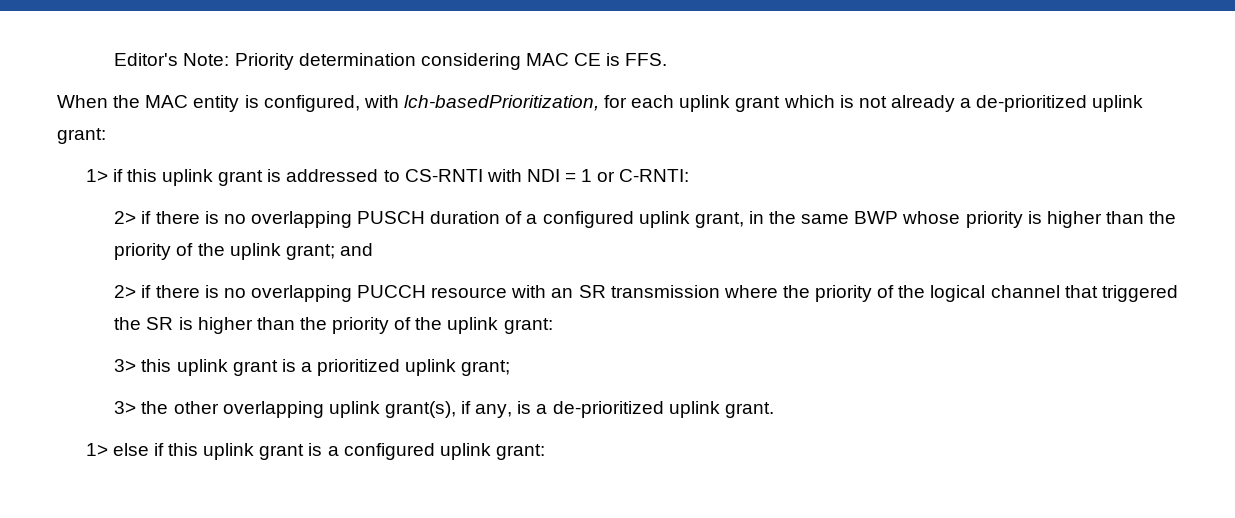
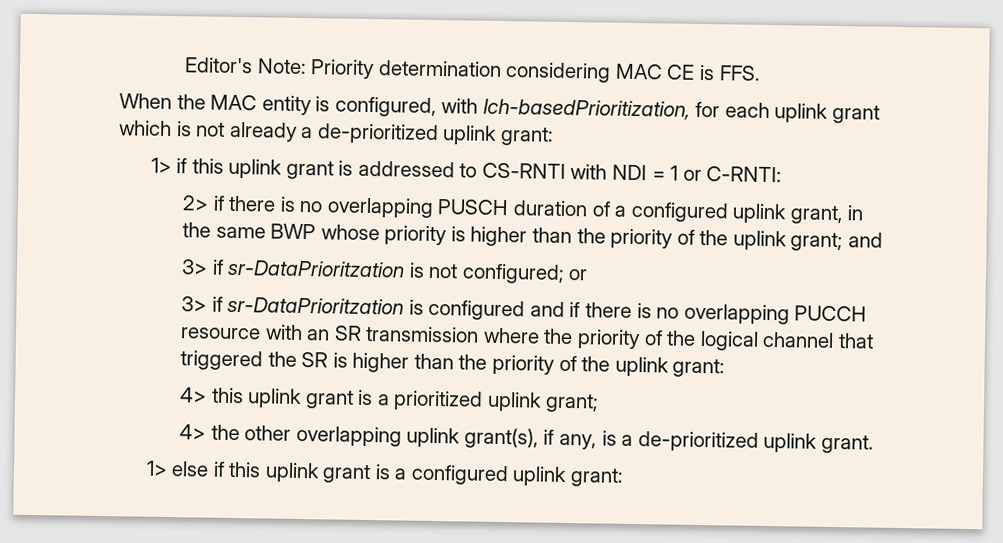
- 2> if there is no overlapping PUCCH resource with an SR transmission where the priority of the logical channel that triggered the SR is higher than the priority of the uplink grant:
+ 3> if sr-DataPrioritzation is not configured; or
+ 3> if sr-DataPrioritzation is configured and if there is no overlapping PUCCH resource with an SR transmission where the priority of the logical channel that triggered the SR is higher than the priority of the uplink grant:
- 3> this uplink grant is a prioritized uplink grant;
+ 4> this uplink grant is a prioritized uplink grant;
- 3> the other overlapping uplink grant(s), if any, is a de-prioritized uplink grant.
+ 4> the other overlapping uplink grant(s), if any, is a de-prioritized uplink grant.

